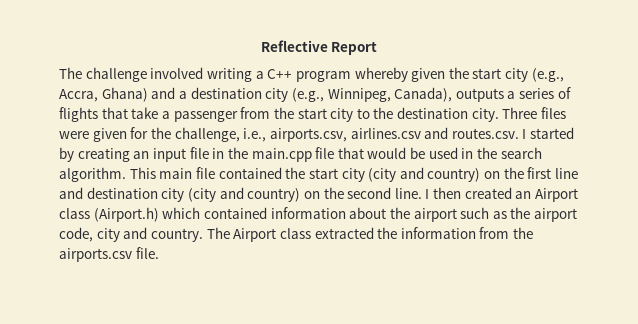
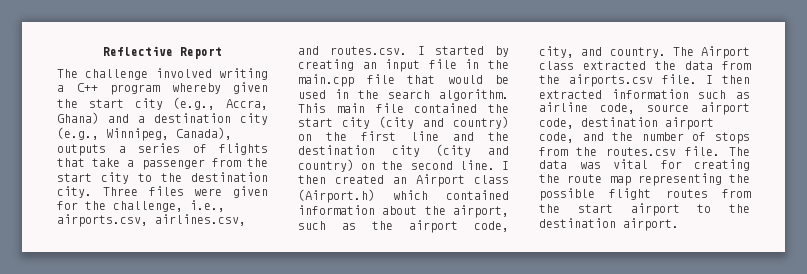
- Three files were given for the challenge, i.e., airports.csv, airlines.csv and routes.csv. I started by creating an input file in the main.cpp file that would be used in the search algorithm.
+ Three files were given for the challenge, i.e., airports.csv, airlines.csv, and routes.csv. I started by creating an input file in the main.cpp file that would be used in the search algorithm.
- This main file contained the start city (city and country) on the first line and destination city (city and country) on the second line.
+ This main file contained the start city (city and country) on the first line and the destination city (city and country) on the second line.
- I then created an Airport class (Airport.h) which contained information about the airport such as the airport code, city and country.
+ I then created an Airport class (Airport.h) which contained information about the airport, such as the airport code, city, and country.
- The Airport class extracted the information from the airports.csv file.
+ The Airport class extracted the data from the airports.csv file.
+ I then extracted information such as airline code, source airport code, destination airport code, and the number of stops from the routes.csv file. The data was vital for creating the route map representing the possible flight routes from the start airport to the destination airport.

